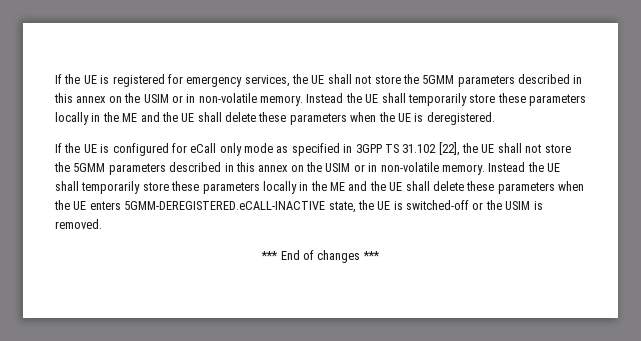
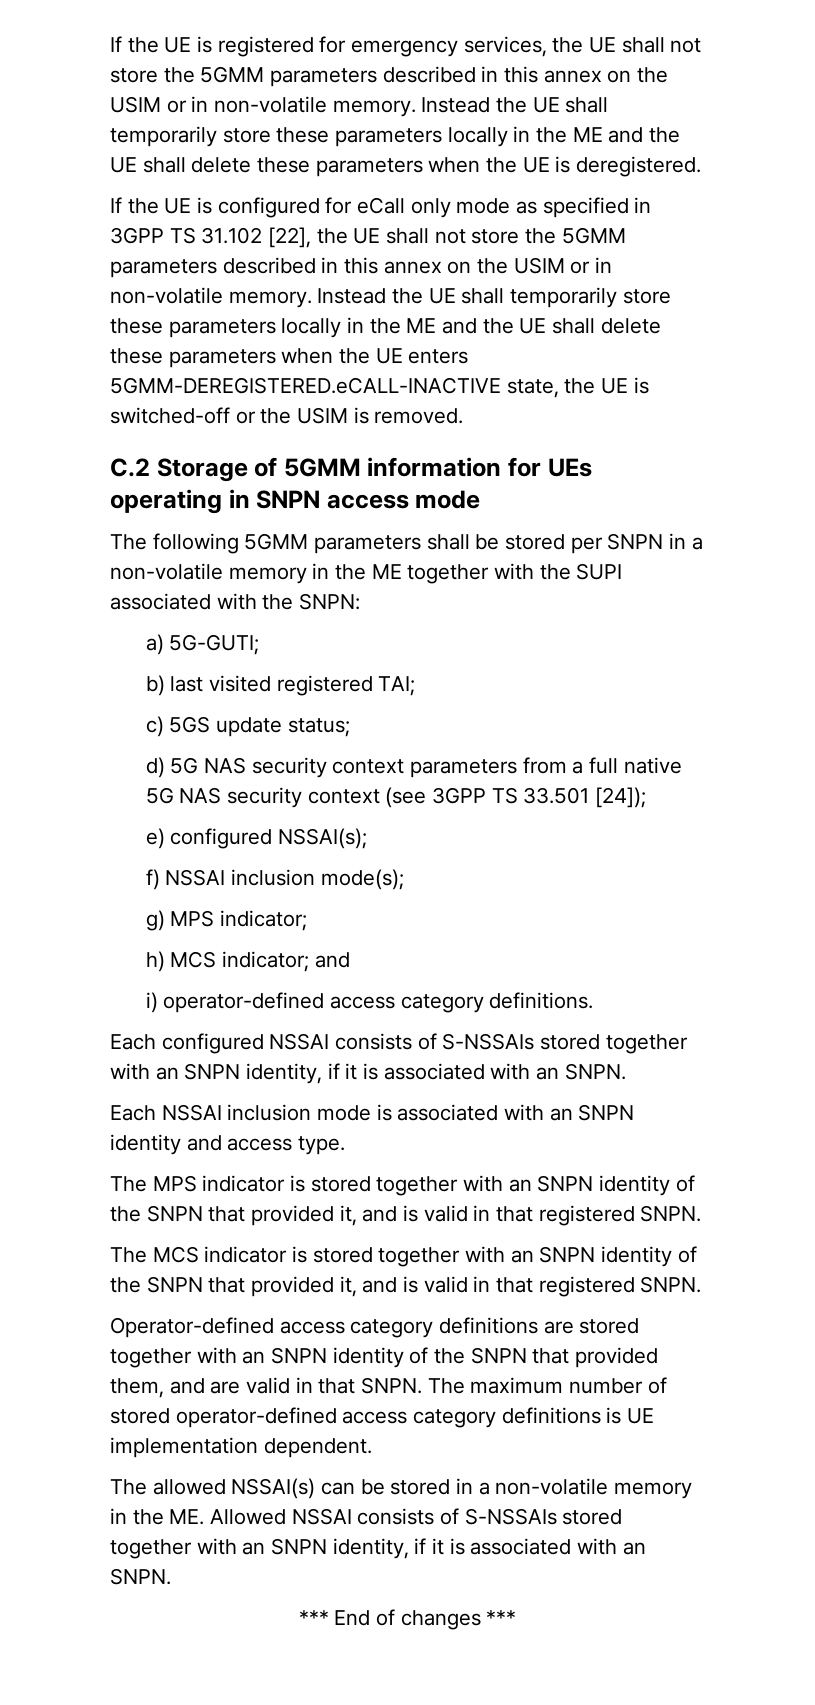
+ C.2 Storage of 5GMM information for UEs operating in SNPN access mode
+ The following 5GMM parameters shall be stored per SNPN in a non-volatile memory in the ME together with the SUPI associated with the SNPN:
+ a) 5G-GUTI;
+ b) last visited registered TAI;
+ c) 5GS update status;
+ d) 5G NAS security context parameters from a full native 5G NAS security context (see 3GPP TS 33.501 [24]);
+ e) configured NSSAI(s);
+ f) NSSAI inclusion mode(s);
+ g) MPS indicator;
+ h) MCS indicator; and
+ i) operator-defined access category definitions.
+ Each configured NSSAI consists of S-NSSAIs stored together with an SNPN identity, if it is associated with an SNPN.
+ Each NSSAI inclusion mode is associated with an SNPN identity and access type.
+ The MPS indicator is stored together with an SNPN identity of the SNPN that provided it, and is valid in that registered SNPN.
+ The MCS indicator is stored together with an SNPN identity of the SNPN that provided it, and is valid in that registered SNPN.
+ Operator-defined access category definitions are stored together with an SNPN identity of the SNPN that provided them, and are valid in that SNPN. The maximum number of stored operator-defined access category definitions is UE implementation dependent.
+ The allowed NSSAI(s) can be stored in a non-volatile memory in the ME. Allowed NSSAI consists of S-NSSAIs stored together with an SNPN identity, if it is associated with an SNPN.

